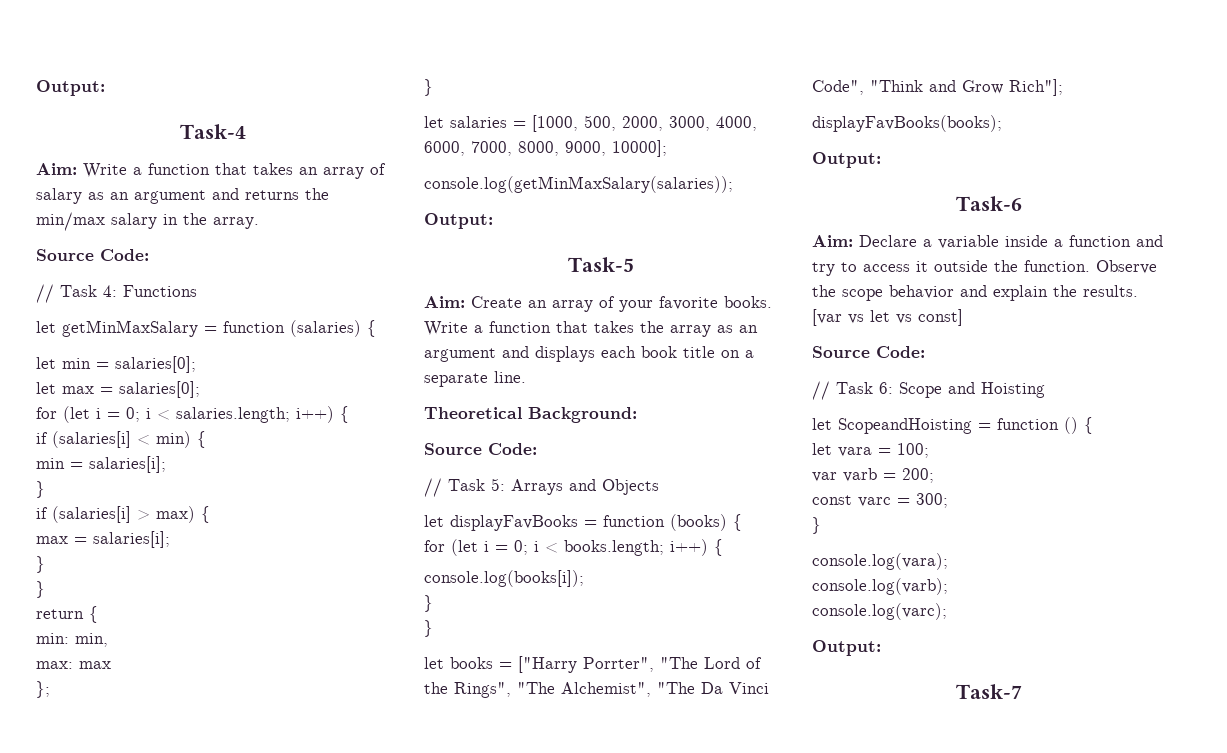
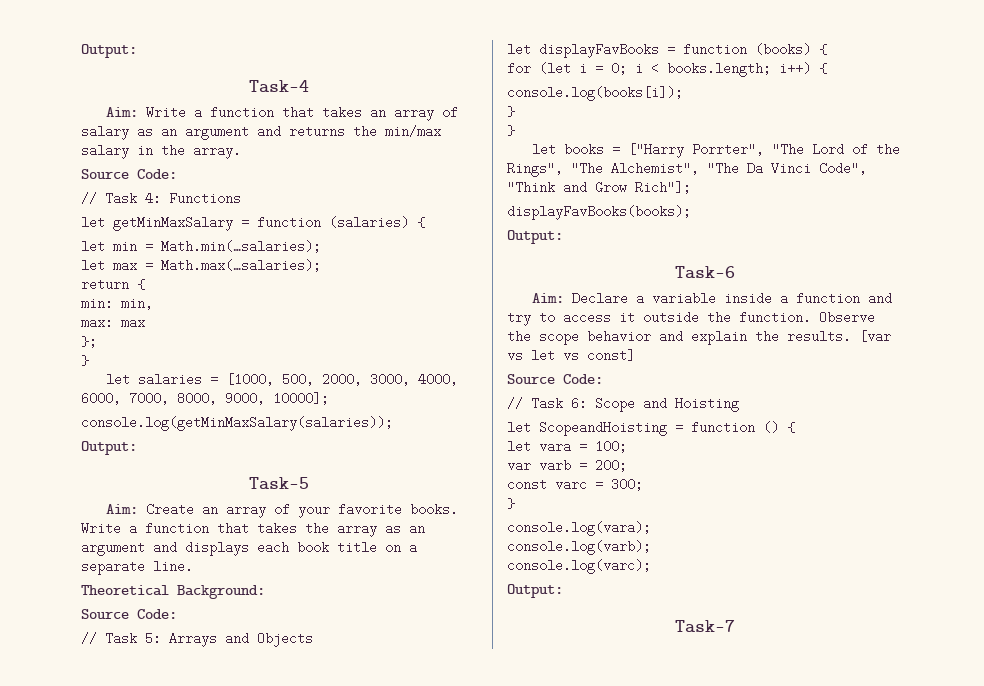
- let min = salaries[0];
+ let min = Math.min(…salaries);
- let max = salaries[0];
- for (let i = 0; i < salaries.length; i++) {
- if (salaries[i] < min) {
- min = salaries[i];
- }
- if (salaries[i] > max) {
- max = salaries[i];
- }
- }
+ let max = Math.max(…salaries);

